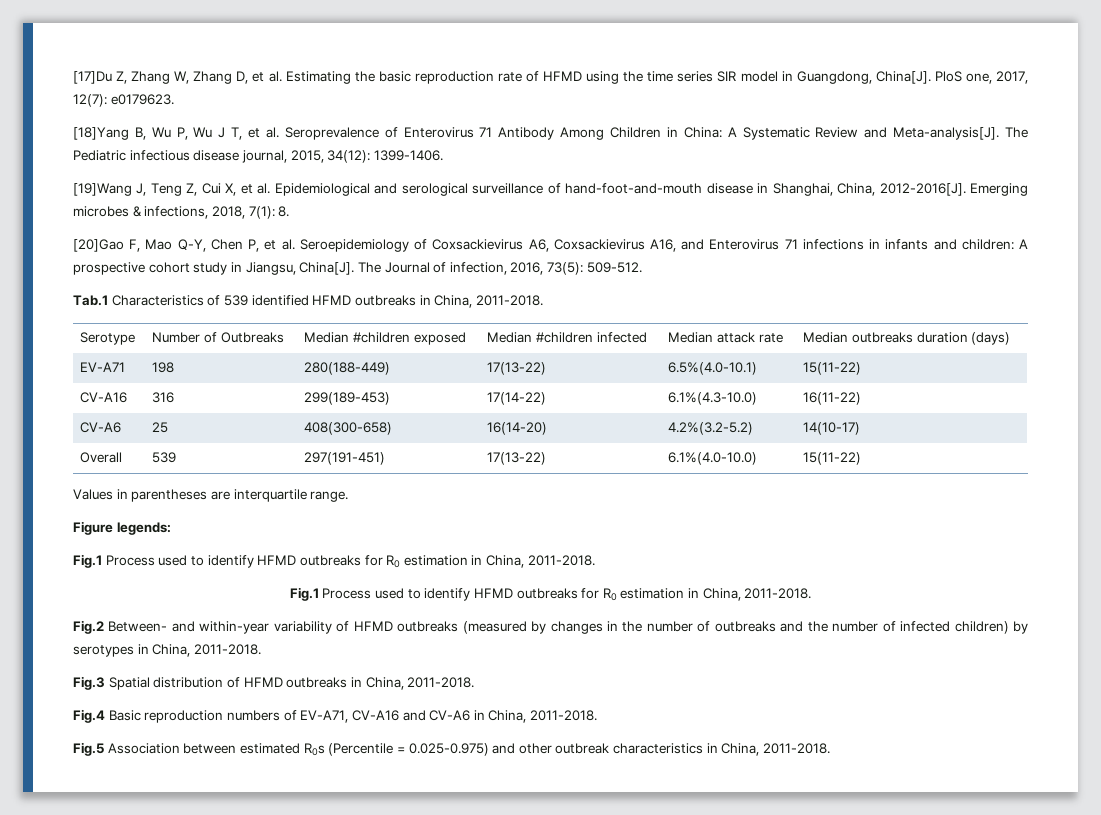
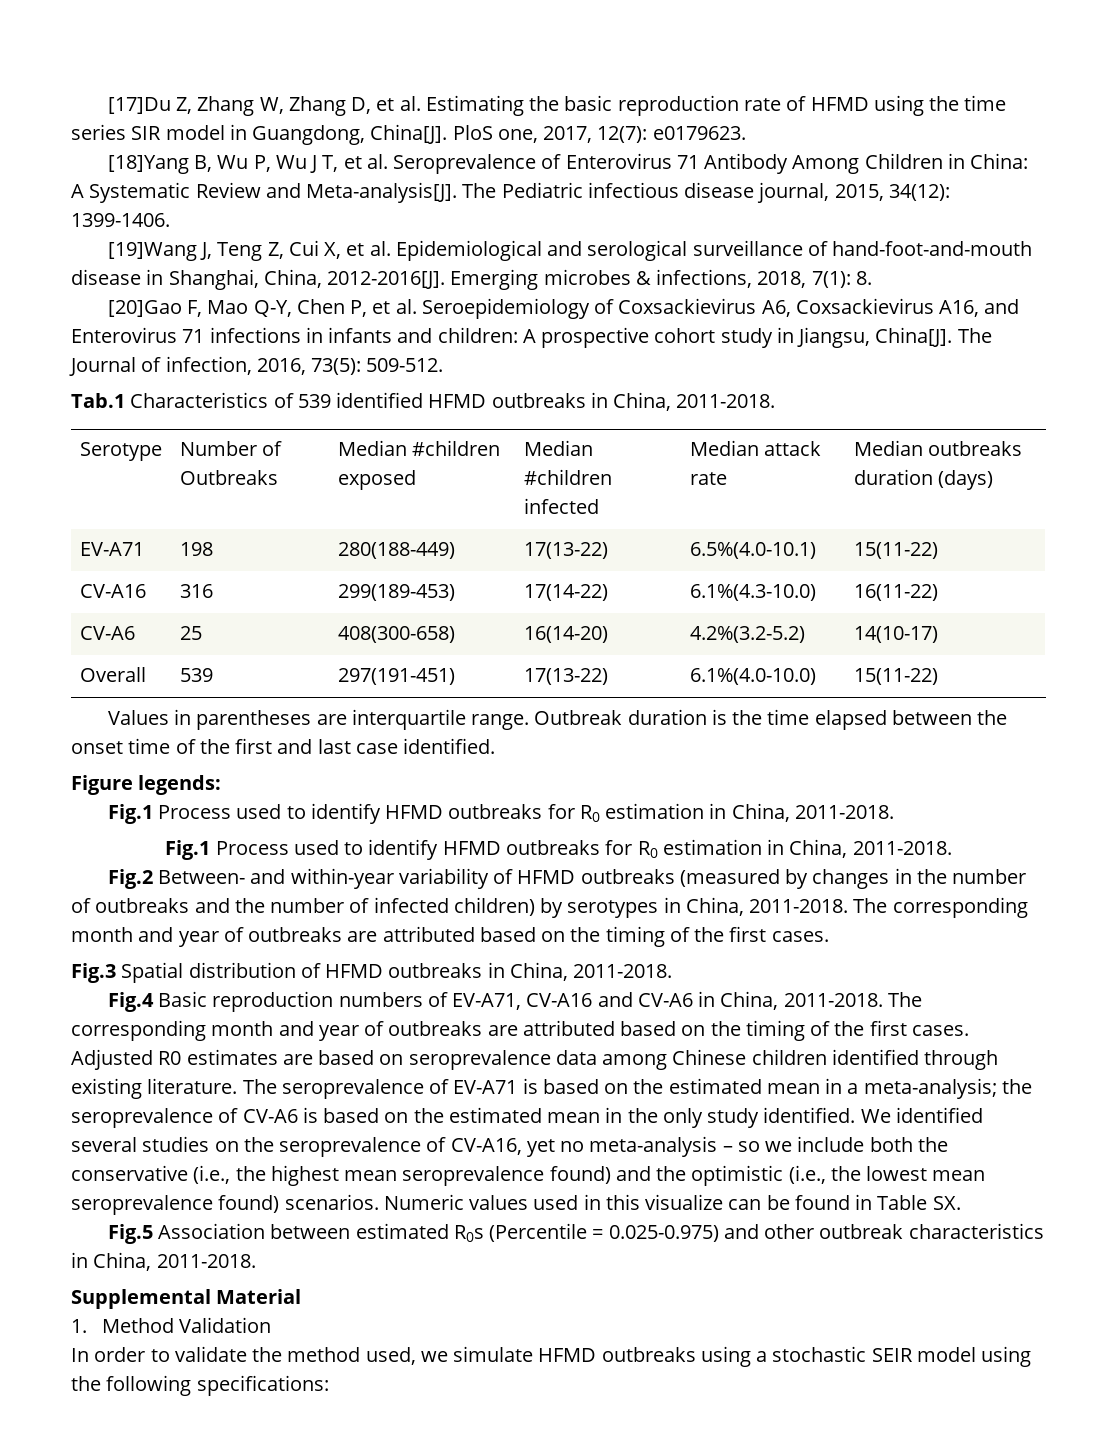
+ Outbreak duration is the time elapsed between the onset time of the first and last case identified.
- Fig.2 Between- and within-year variability of HFMD outbreaks (measured by changes in the number of outbreaks and the number of infected children) by serotypes in China, 2011-2018.
+ Fig.2 Between- and within-year variability of HFMD outbreaks (measured by changes in the number of outbreaks and the number of infected children) by serotypes in China, 2011-2018. The corresponding month and year of outbreaks are attributed based on the timing of the first cases.
+ The corresponding month and year of outbreaks are attributed based on the timing of the first cases. Adjusted R0 estimates are based on seroprevalence data among Chinese children identified through existing literature. The seroprevalence of EV-A71 is based on the estimated mean in a meta-analysis; the seroprevalence of CV-A6 is based on the estimated mean in the only study identified. We identified several studies on the seroprevalence of CV-A16, yet no meta-analysis – so we include both the conservative (i.e., the highest mean seroprevalence found) and the optimistic (i.e., the lowest mean seroprevalence found) scenarios. Numeric values used in this visualize can be found in Table SX.
+ Supplemental Material
+ 1. Method Validation
+ In order to validate the method used, we simulate HFMD outbreaks using a stochastic SEIR model using the following specifications:

